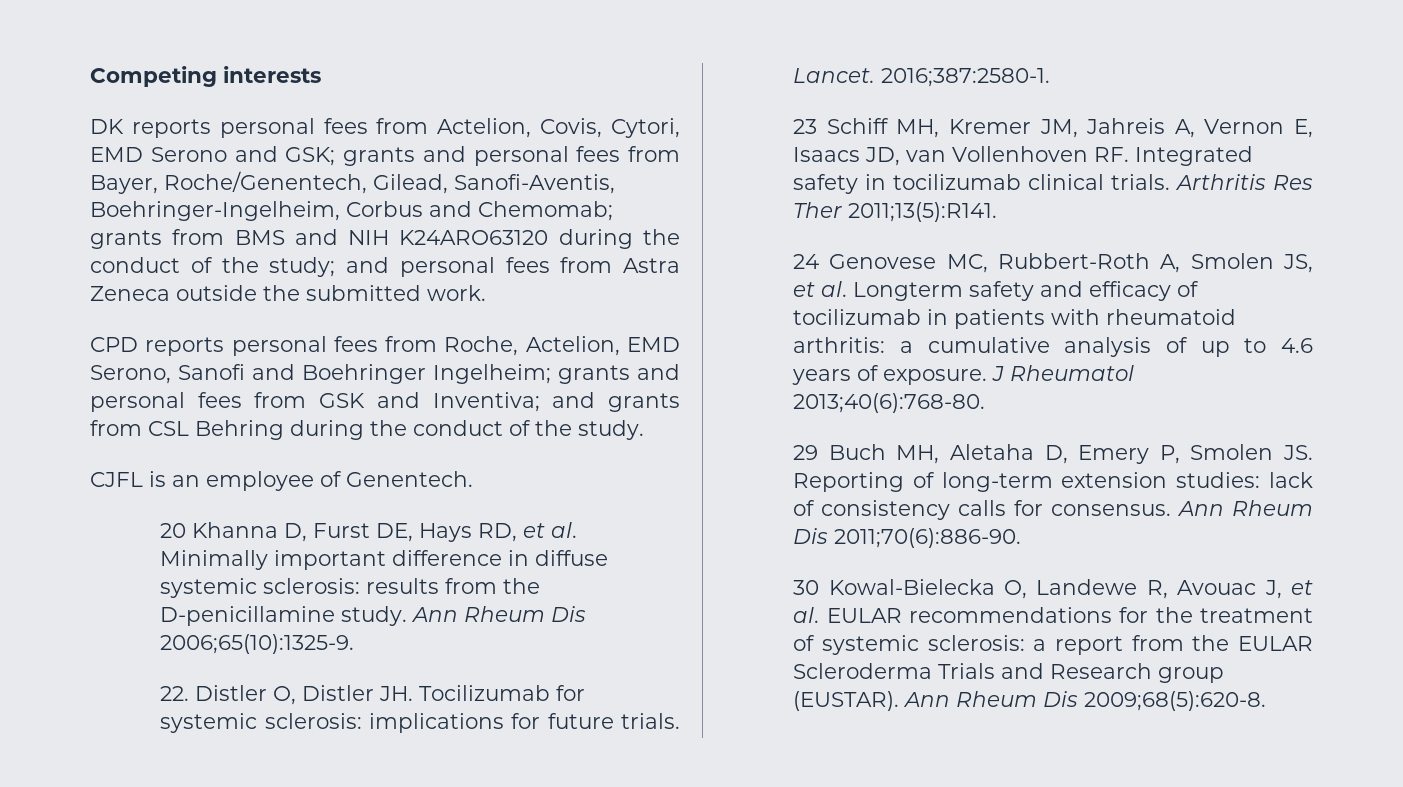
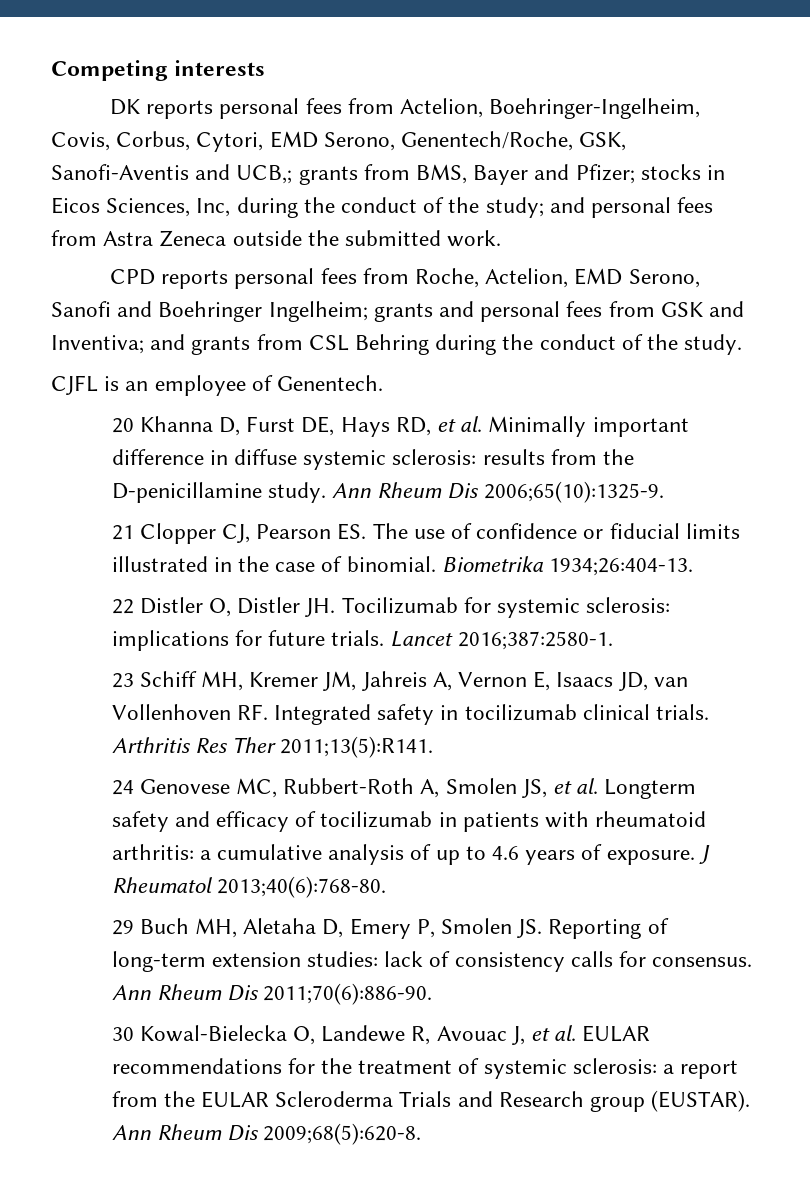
- DK reports personal fees from Actelion, Covis, Cytori, EMD Serono and GSK; grants and personal fees from Bayer, Roche/Genentech, Gilead, Sanofi-Aventis, Boehringer-Ingelheim, Corbus and Chemomab; grants from BMS and NIH K24ARO63120 during the conduct of the study; and personal fees from Astra Zeneca outside the submitted work.
+ DK reports personal fees from Actelion, Boehringer-Ingelheim, Covis, Corbus, Cytori, EMD Serono, Genentech/Roche, GSK, Sanofi-Aventis and UCB,; grants from BMS, Bayer and Pfizer; stocks in Eicos Sciences, Inc, during the conduct of the study; and personal fees from Astra Zeneca outside the submitted work.
- 22. Distler O, Distler JH. Tocilizumab for systemic sclerosis: implications for future trials.
+ 21 Clopper CJ, Pearson ES. The use of confidence or fiducial limits illustrated in the case of binomial. Biometrika 1934;26:404-13.
+ 22 Distler O, Distler JH. Tocilizumab for systemic sclerosis: implications for future trials.
- Lancet. 2016;387:2580-1.
+ Lancet 2016;387:2580-1.

